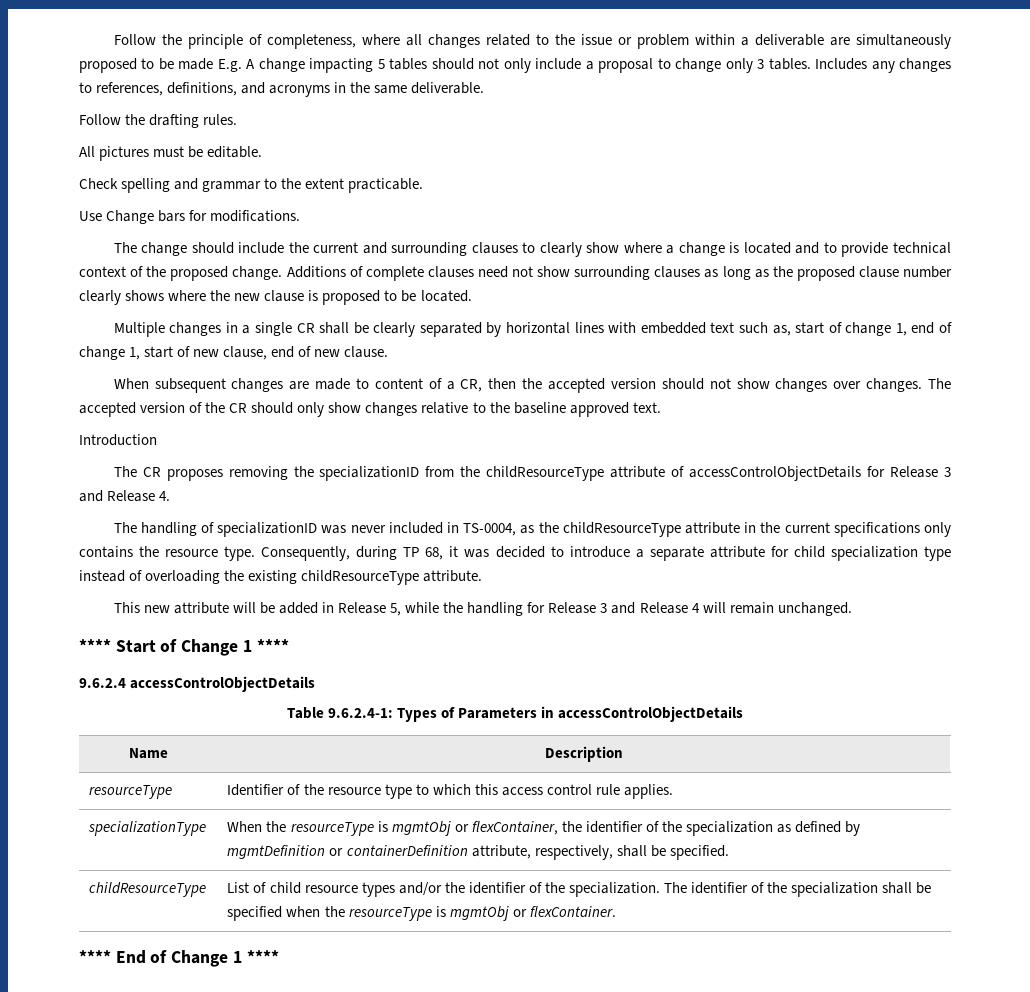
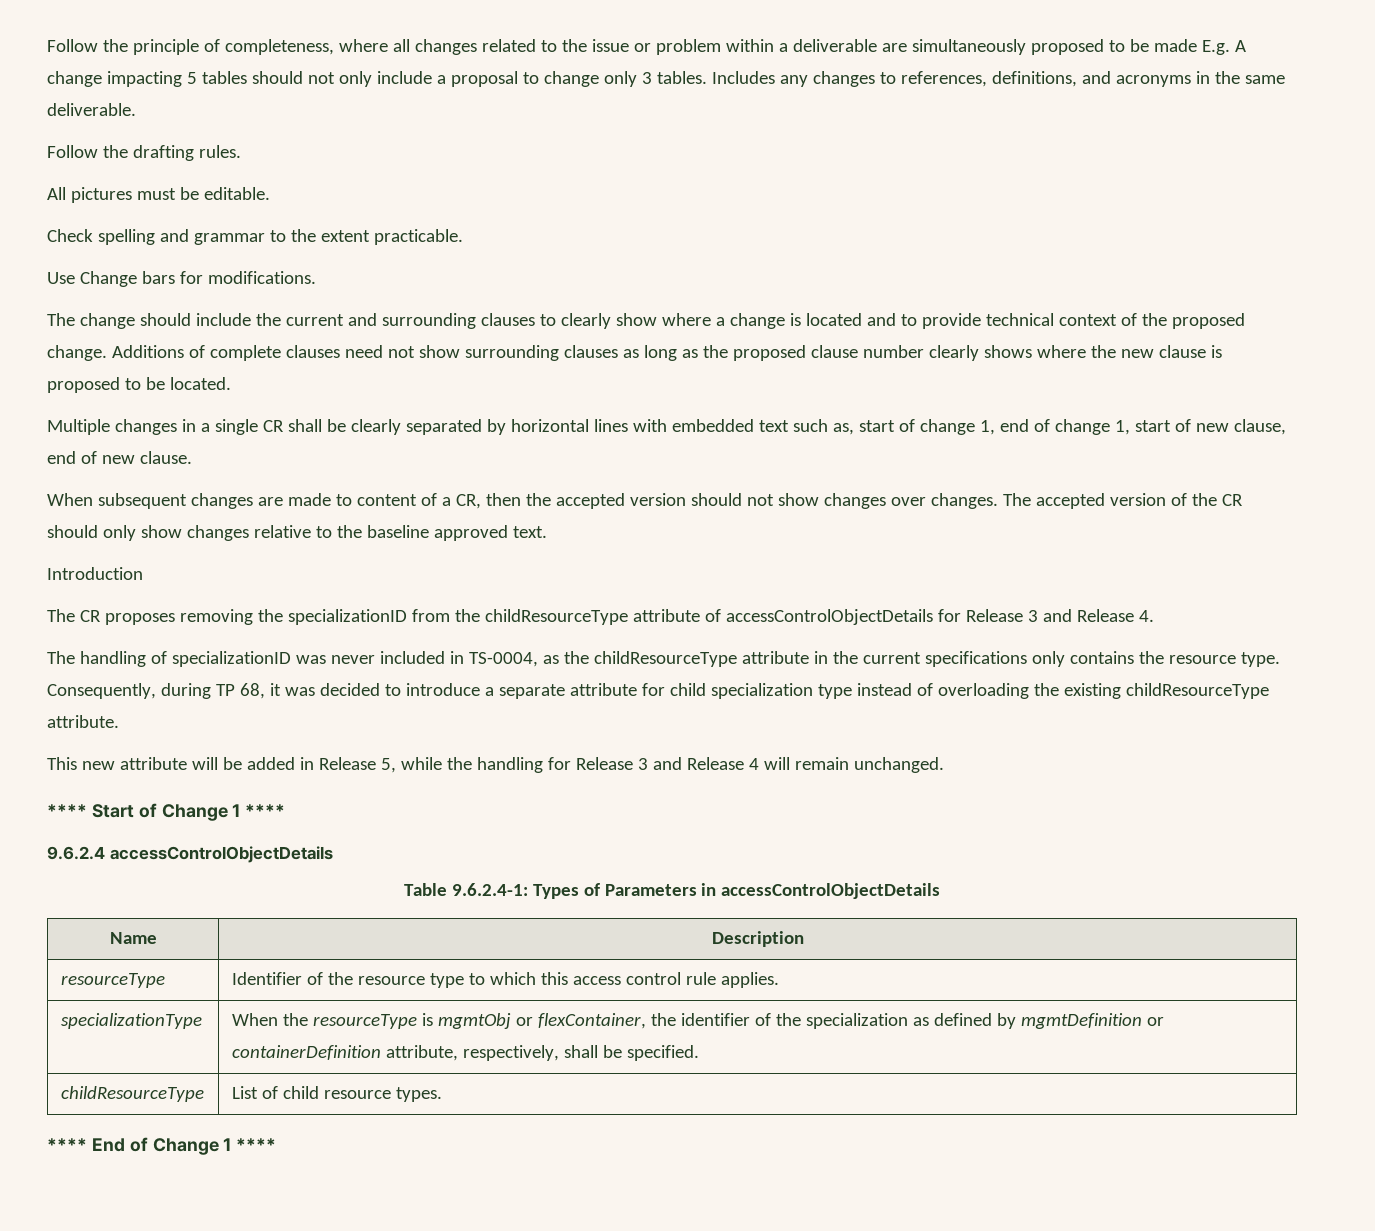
- childResourceType | List of child resource types and/or the identifier of the specialization. The identifier of the specialization shall be specified when the resourceType is mgmtObj or flexContainer.
+ childResourceType | List of child resource types.

